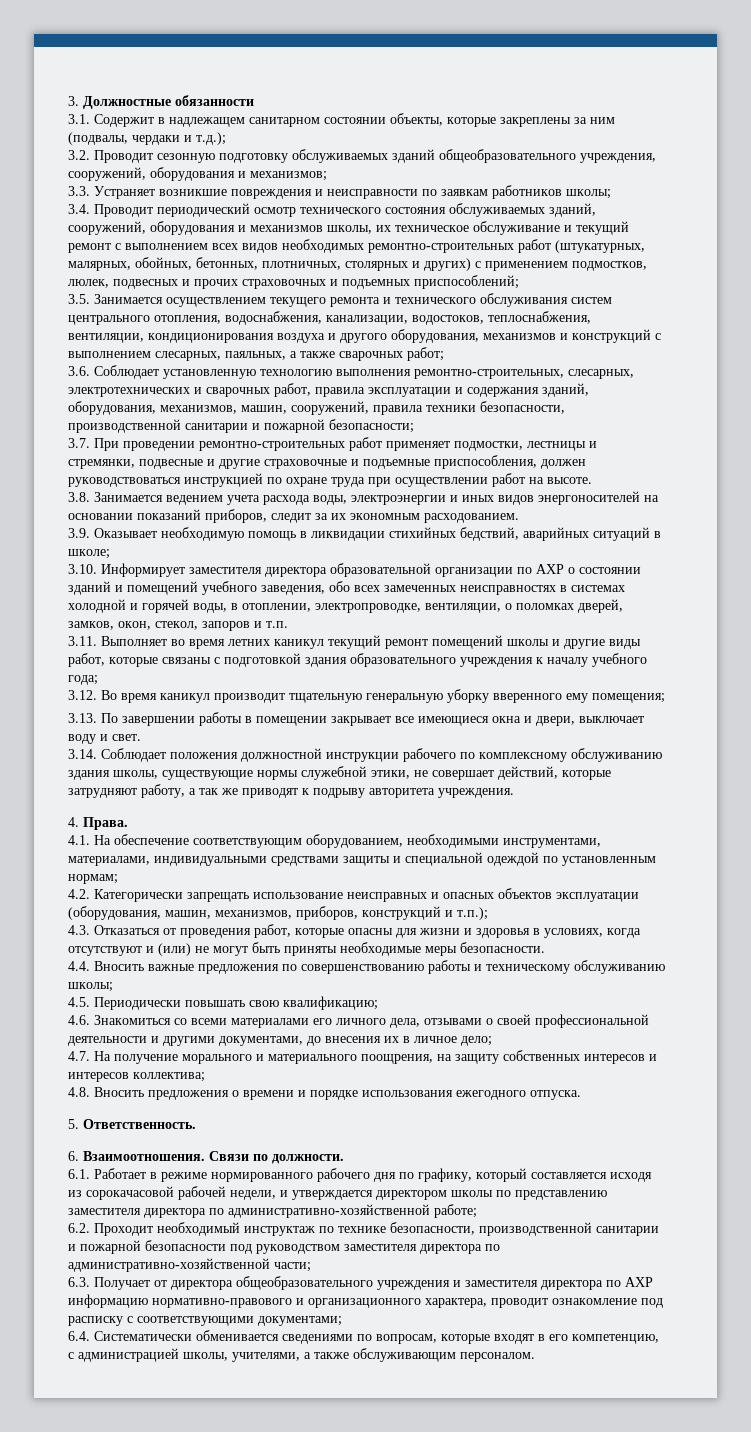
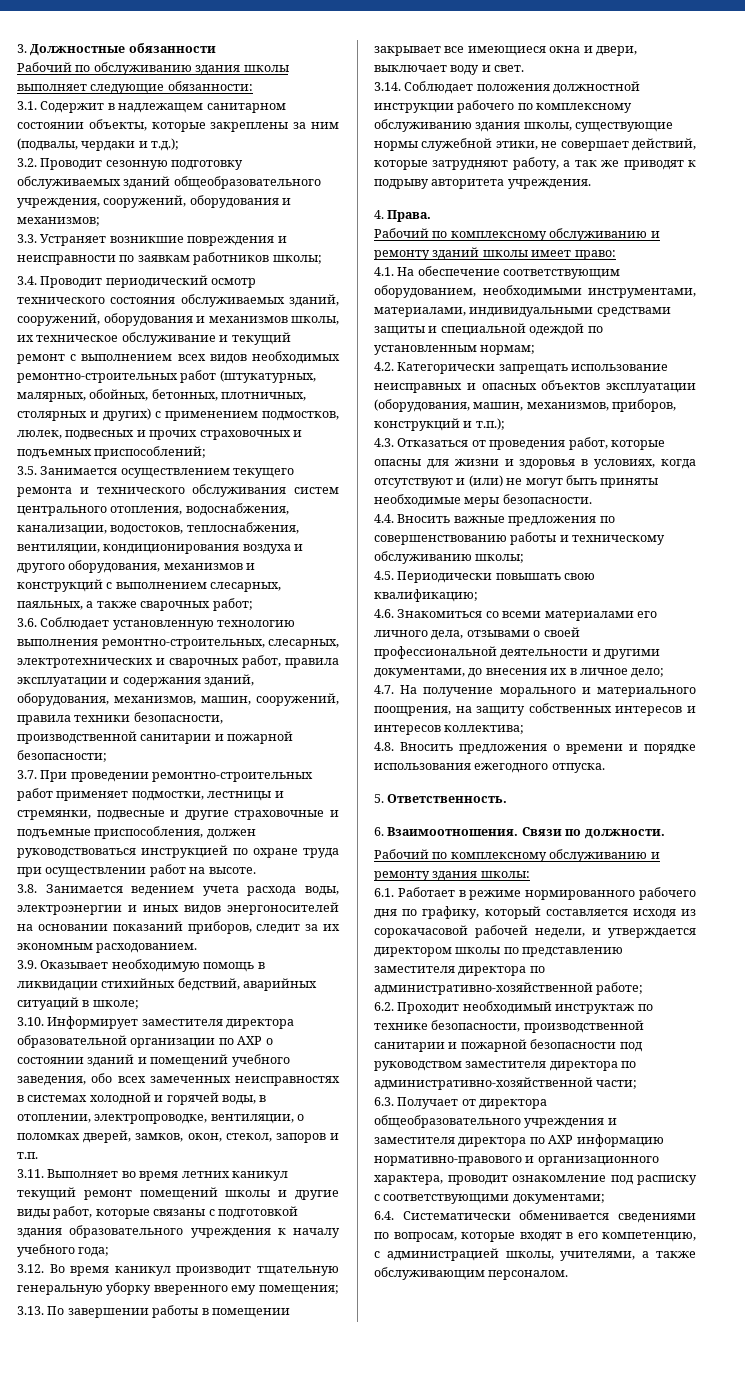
+ Рабочий по обслуживанию здания школы выполняет следующие обязанности:
+ Рабочий по комплексному обслуживанию и ремонту зданий школы имеет право:
+ Рабочий по комплексному обслуживанию и ремонту здания школы:

